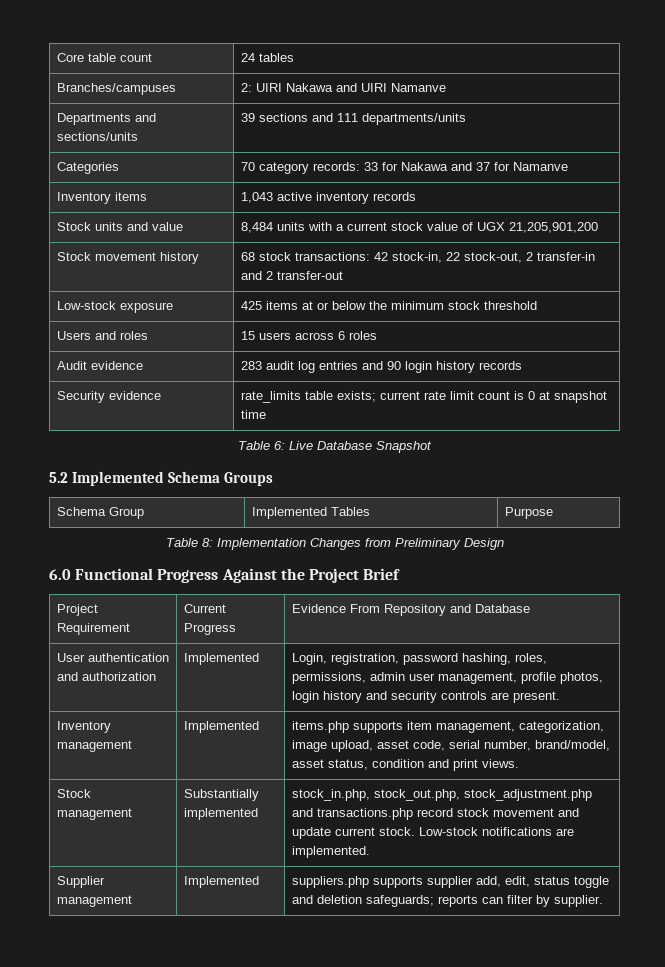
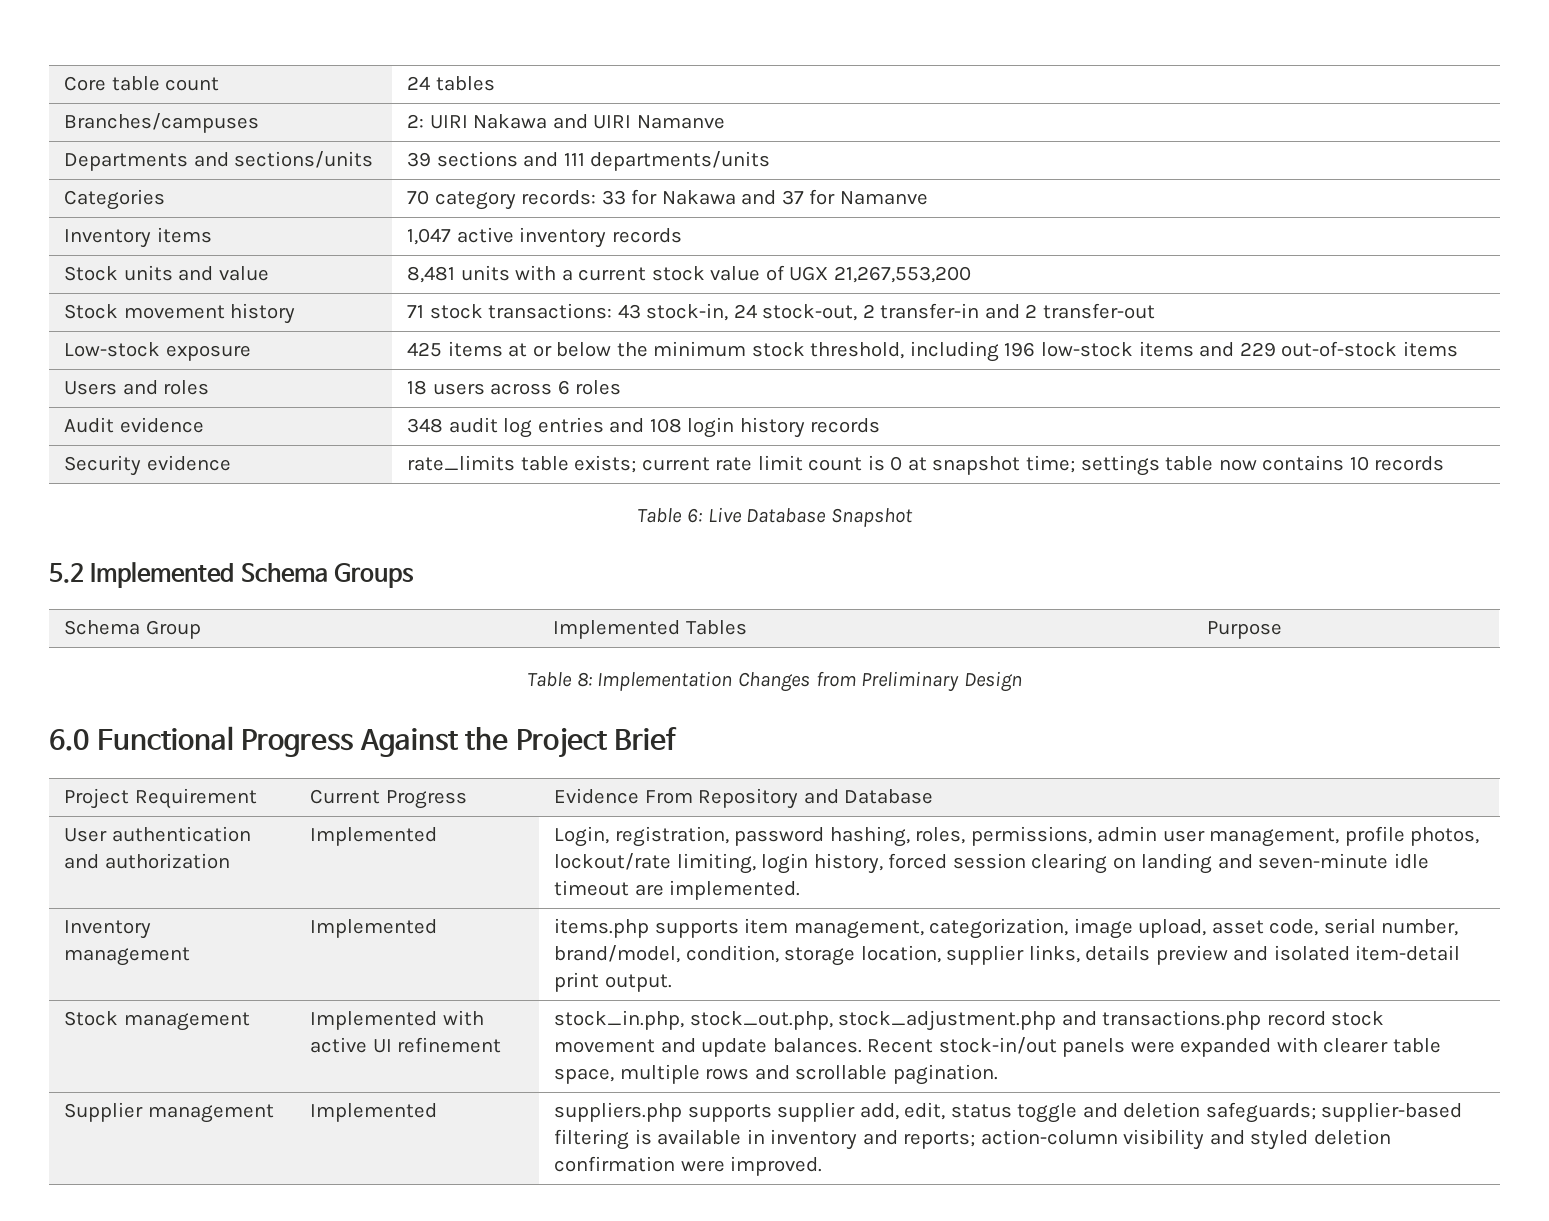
- Inventory items | 1,043 active inventory records
+ Inventory items | 1,047 active inventory records
- Stock units and value | 8,484 units with a current stock value of UGX 21,205,901,200
+ Stock units and value | 8,481 units with a current stock value of UGX 21,267,553,200
- Stock movement history | 68 stock transactions: 42 stock-in, 22 stock-out, 2 transfer-in and 2 transfer-out
+ Stock movement history | 71 stock transactions: 43 stock-in, 24 stock-out, 2 transfer-in and 2 transfer-out
- Low-stock exposure | 425 items at or below the minimum stock threshold
+ Low-stock exposure | 425 items at or below the minimum stock threshold, including 196 low-stock items and 229 out-of-stock items
- Users and roles | 15 users across 6 roles
+ Users and roles | 18 users across 6 roles
- Audit evidence | 283 audit log entries and 90 login history records
+ Audit evidence | 348 audit log entries and 108 login history records
- Security evidence | rate_limits table exists; current rate limit count is 0 at snapshot time
+ Security evidence | rate_limits table exists; current rate limit count is 0 at snapshot time; settings table now contains 10 records
- User authentication and authorization | Implemented | Login, registration, password hashing, roles, permissions, admin user management, profile photos, login history and security controls are present.
+ User authentication and authorization | Implemented | Login, registration, password hashing, roles, permissions, admin user management, profile photos, lockout/rate limiting, login history, forced session clearing on landing and seven-minute idle timeout are implemented.
- Inventory management | Implemented | items.php supports item management, categorization, image upload, asset code, serial number, brand/model, asset status, condition and print views.
- Stock management | Substantially implemented | stock_in.php, stock_out.php, stock_adjustment.php and transactions.php record stock movement and update current stock. Low-stock notifications are implemented.
+ Inventory management | Implemented | items.php supports item management, categorization, image upload, asset code, serial number, brand/model, condition, storage location, supplier links, details preview and isolated item-detail print output.
+ Stock management | Implemented with active UI refinement | stock_in.php, stock_out.php, stock_adjustment.php and transactions.php record stock movement and update balances. Recent stock-in/out panels were expanded with clearer table space, multiple rows and scrollable pagination.
- Supplier management | Implemented | suppliers.php supports supplier add, edit, status toggle and deletion safeguards; reports can filter by supplier.
+ Supplier management | Implemented | suppliers.php supports supplier add, edit, status toggle and deletion safeguards; supplier-based filtering is available in inventory and reports; action-column visibility and styled deletion confirmation were improved.

